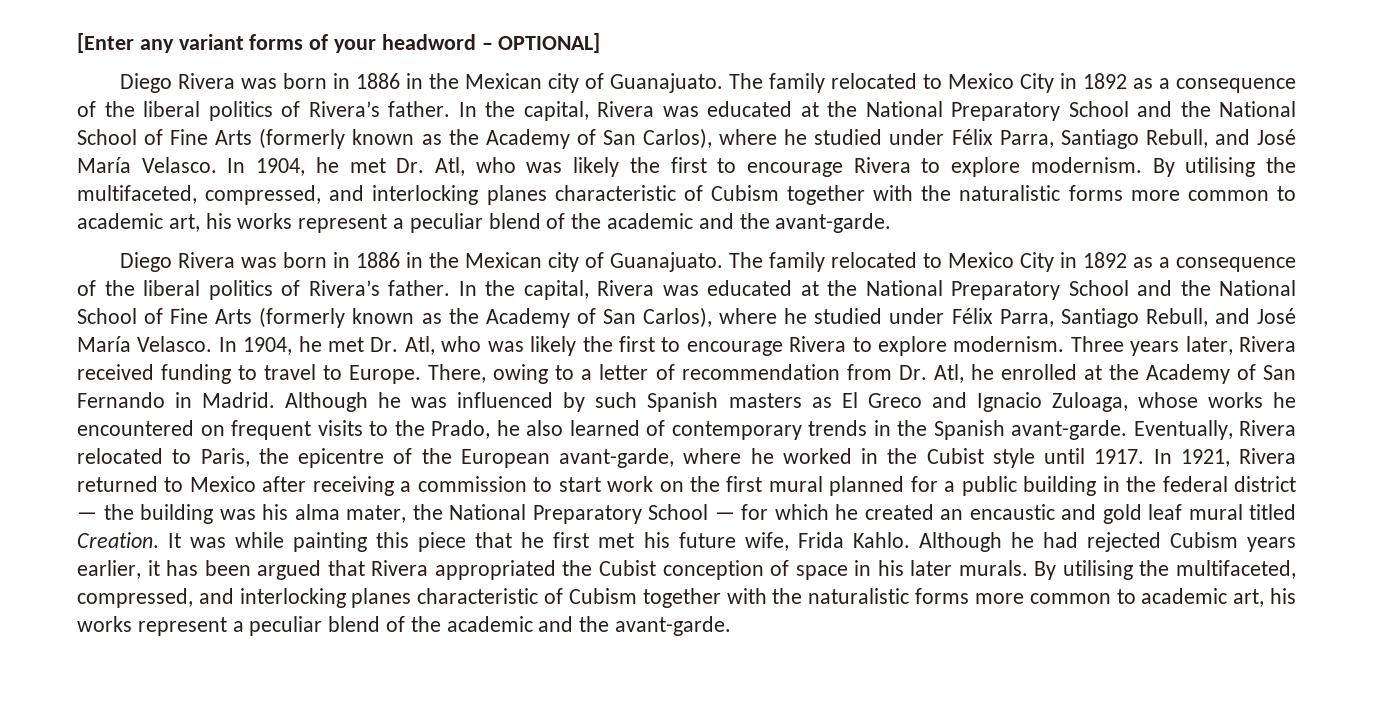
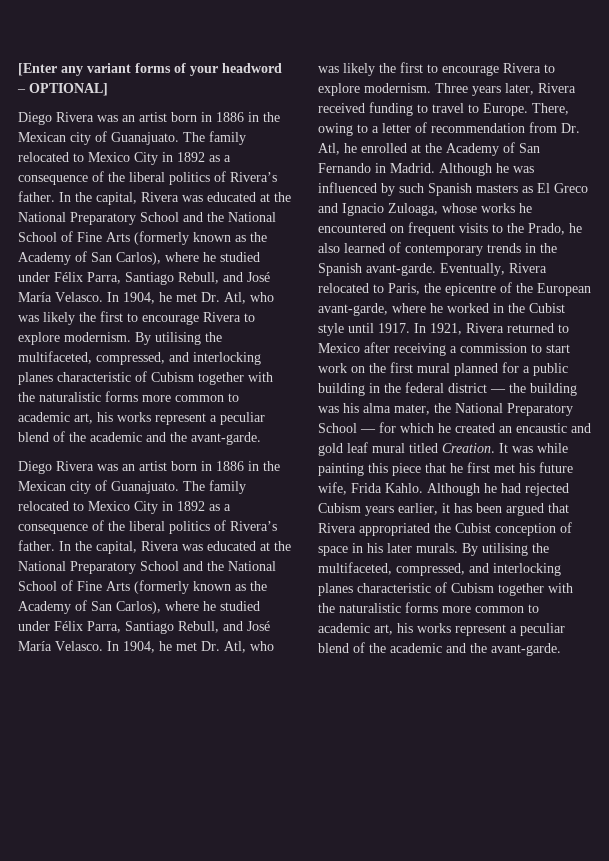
  [Enter any variant forms of your headword – OPTIONAL]
- Diego Rivera was born in 1886 in the Mexican city of Guanajuato.
+ Diego Rivera was an artist born in 1886 in the Mexican city of Guanajuato.
  In 1904, he met Dr. Atl, who was likely the first to encourage Rivera to explore modernism. By utilising the multifaceted, compressed, and interlocking planes characteristic of Cubism together with the naturalistic forms more common to academic art, his works represent a peculiar blend of the academic and the avant-garde.
- Diego Rivera was born in 1886 in the Mexican city of Guanajuato.
+ Diego Rivera was an artist born in 1886 in the Mexican city of Guanajuato.

